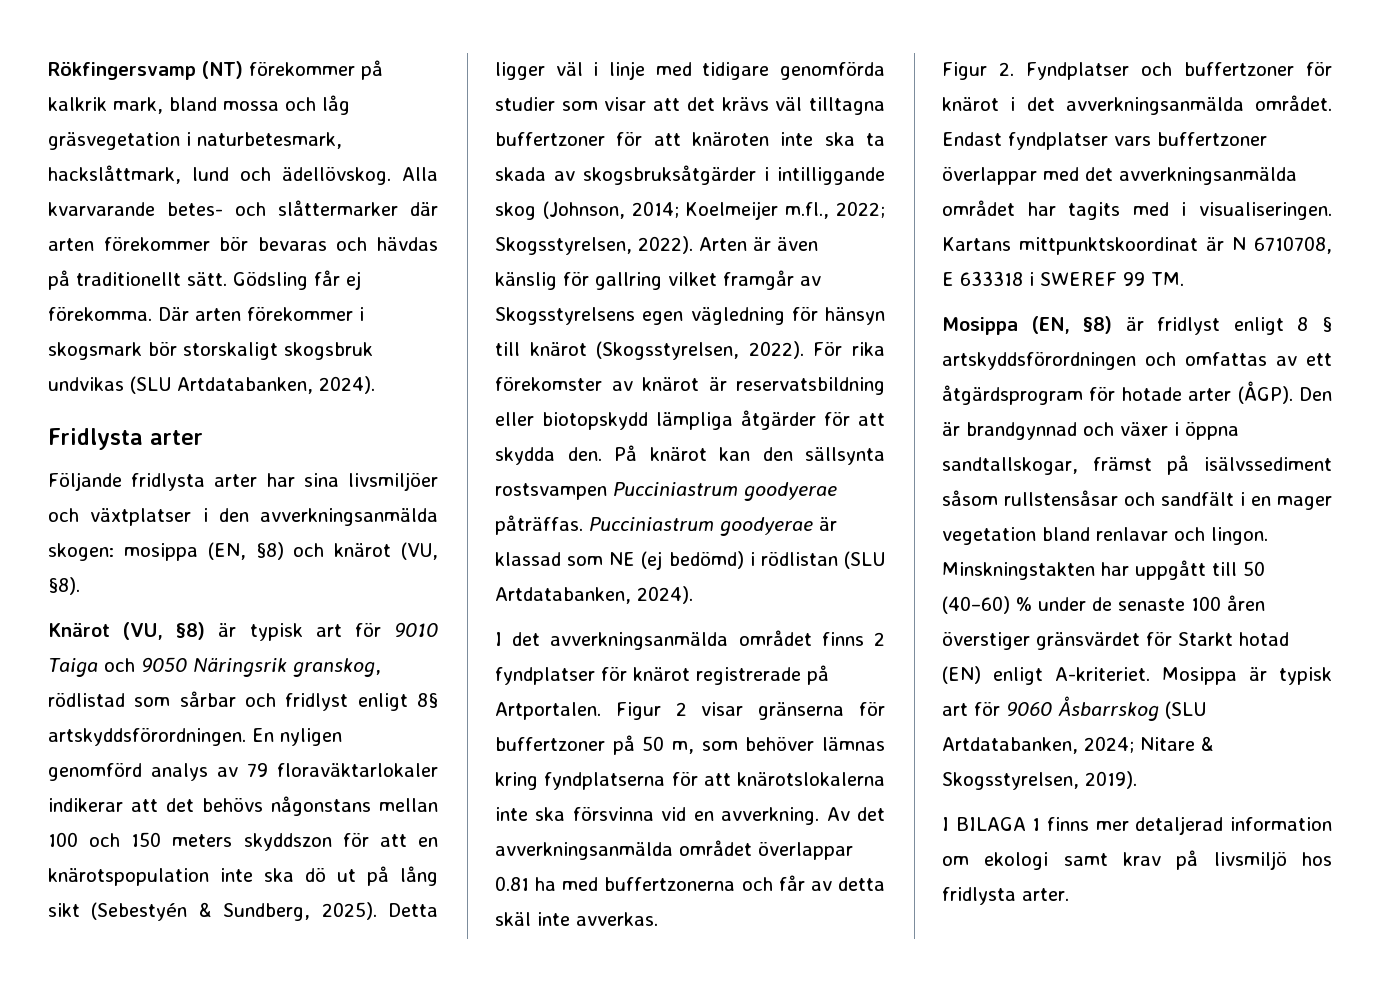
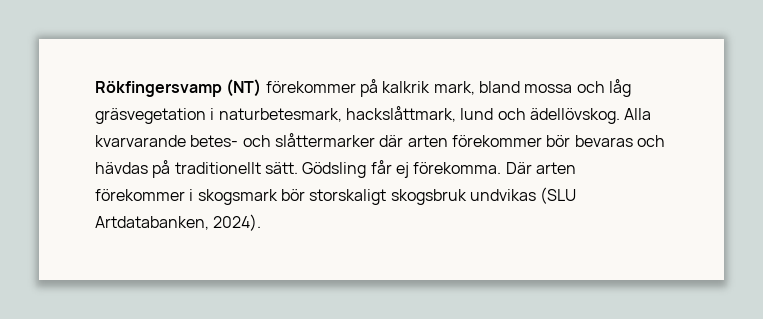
- Fridlysta arter
- Följande fridlysta arter har sina livsmiljöer och växtplatser i den avverkningsanmälda skogen: mosippa (EN, §8) och knärot (VU, §8).
- Knärot (VU, §8) är typisk art för 9010 Taiga och 9050 Näringsrik granskog, rödlistad som sårbar och fridlyst enligt 8§ artskyddsförordningen. En nyligen genomförd analys av 79 floraväktarlokaler indikerar att det behövs någonstans mellan 100 och 150 meters skyddszon för att en knärotspopulation inte ska dö ut på lång sikt (Sebestyén & Sundberg, 2025). Detta ligger väl i linje med tidigare genomförda studier som visar att det krävs väl tilltagna buffertzoner för att knäroten inte ska ta skada av skogsbruksåtgärder i intilliggande skog (Johnson, 2014; Koelmeijer m.fl., 2022; Skogsstyrelsen, 2022). Arten är även känslig för gallring vilket framgår av Skogsstyrelsens egen vägledning för hänsyn till knärot (Skogsstyrelsen, 2022). För rika förekomster av knärot är reservatsbildning eller biotopskydd lämpliga åtgärder för att skydda den. På knärot kan den sällsynta rostsvampen Pucciniastrum goodyerae påträffas. Pucciniastrum goodyerae är klassad som NE (ej bedömd) i rödlistan (SLU Artdatabanken, 2024).
- I det avverkningsanmälda området finns 2 fyndplatser för knärot registrerade på Artportalen. Figur 2 visar gränserna för buffertzoner på 50 m, som behöver lämnas kring fyndplatserna för att knärotslokalerna inte ska försvinna vid en avverkning. Av det avverkningsanmälda området överlappar 0.81 ha med buffertzonerna och får av detta skäl inte avverkas.
- Figur 2. Fyndplatser och buffertzoner för knärot i det avverkningsanmälda området. Endast fyndplatser vars buffertzoner överlappar med det avverkningsanmälda området har tagits med i visualiseringen. Kartans mittpunktskoordinat är N 6710708, E 633318 i SWEREF 99 TM.
- Mosippa (EN, §8) är fridlyst enligt 8 § artskyddsförordningen och omfattas av ett åtgärdsprogram för hotade arter (ÅGP). Den är brandgynnad och växer i öppna sandtallskogar, främst på isälvssediment såsom rullstensåsar och sandfält i en mager vegetation bland renlavar och lingon. Minskningstakten har uppgått till 50 (40–60) % under de senaste 100 åren överstiger gränsvärdet för Starkt hotad (EN) enligt A-kriteriet. Mosippa är typisk art för 9060 Åsbarrskog (SLU Artdatabanken, 2024; Nitare & Skogsstyrelsen, 2019).
- I BILAGA 1 finns mer detaljerad information om ekologi samt krav på livsmiljö hos fridlysta arter.

